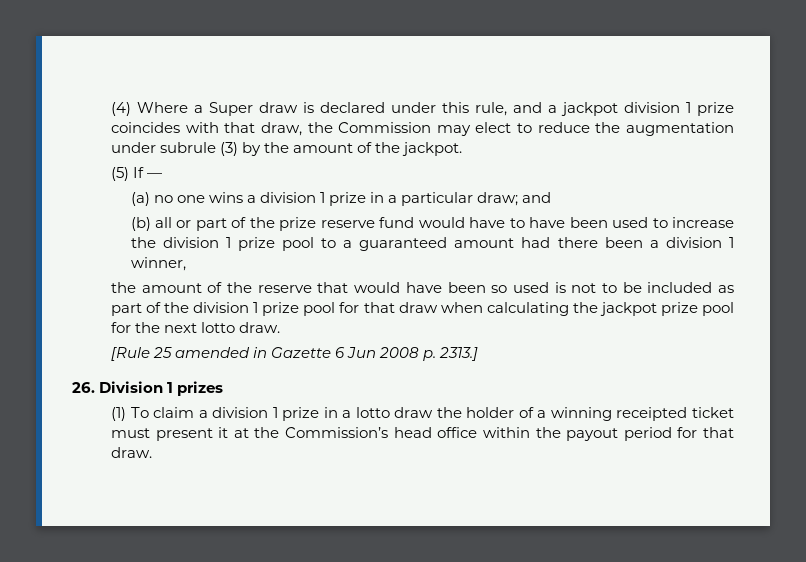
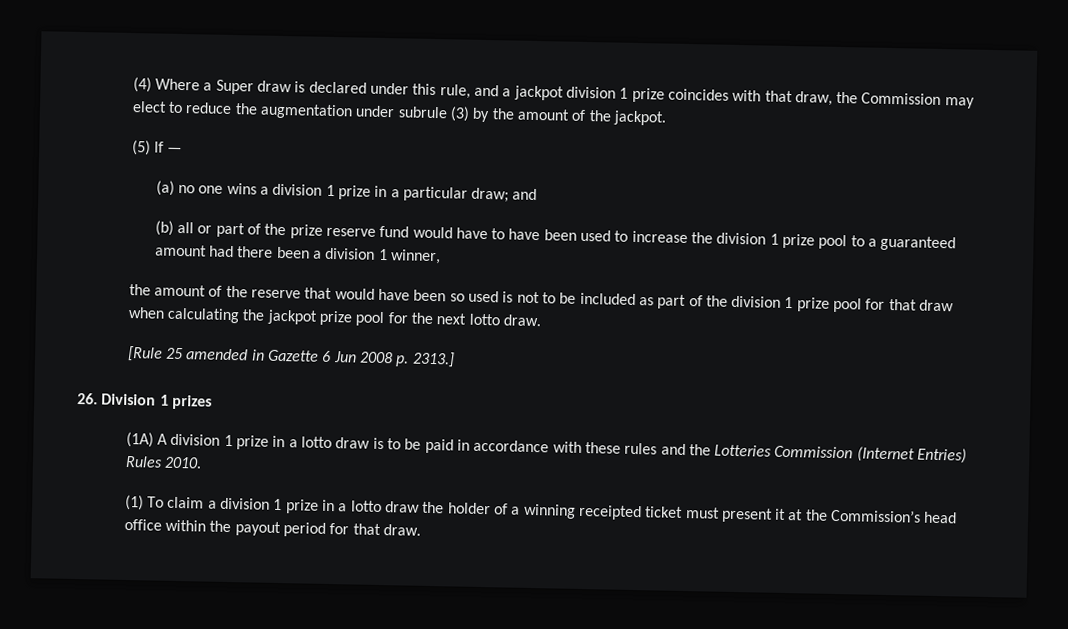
+ (1A) A division 1 prize in a lotto draw is to be paid in accordance with these rules and the Lotteries Commission (Internet Entries) Rules 2010.

